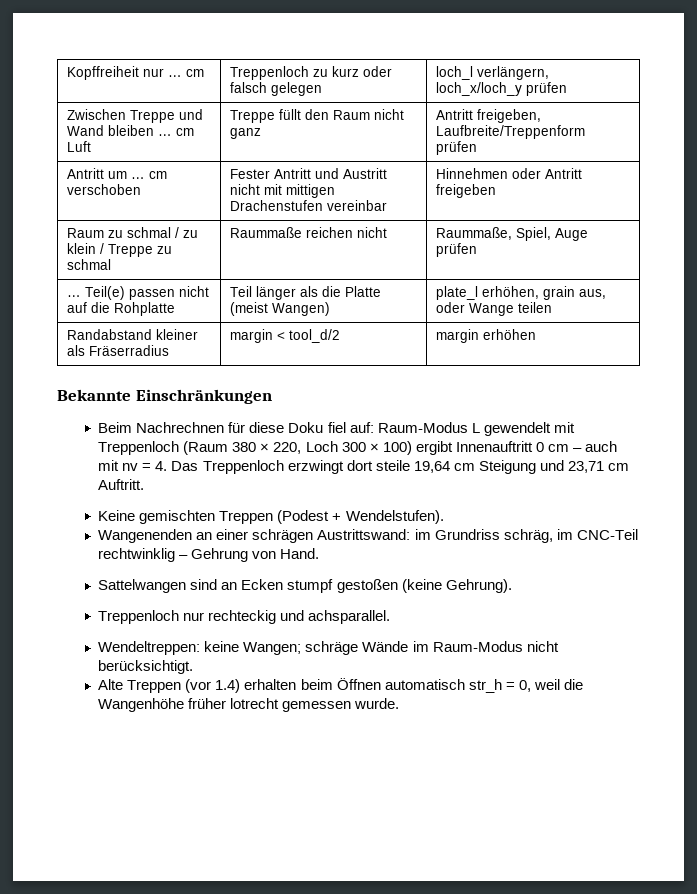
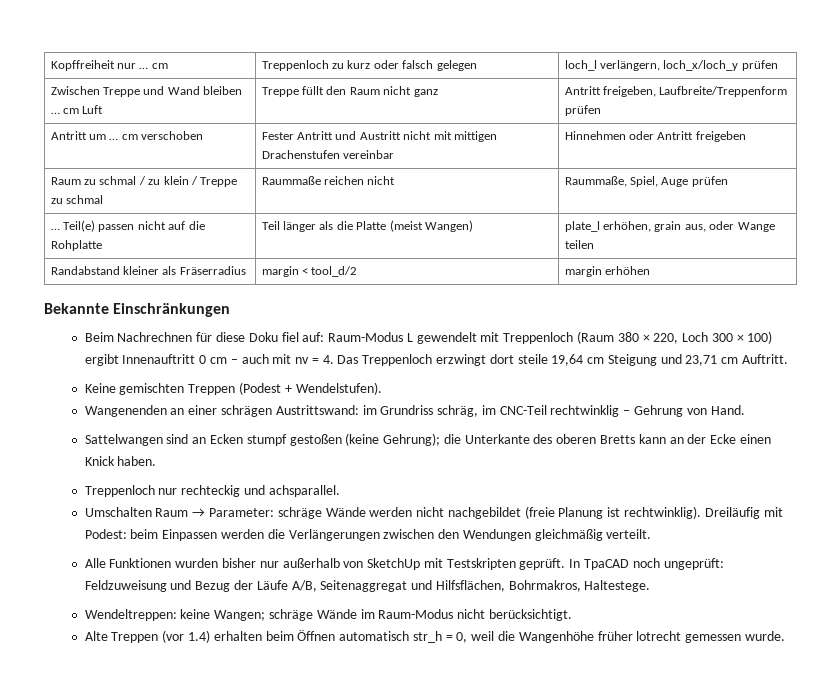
- Sattelwangen sind an Ecken stumpf gestoßen (keine Gehrung).
+ Sattelwangen sind an Ecken stumpf gestoßen (keine Gehrung); die Unterkante des oberen Bretts kann an der Ecke einen Knick haben.
+ Umschalten Raum → Parameter: schräge Wände werden nicht nachgebildet (freie Planung ist rechtwinklig). Dreiläufig mit Podest: beim Einpassen werden die Verlängerungen zwischen den Wendungen gleichmäßig verteilt.
+ Alle Funktionen wurden bisher nur außerhalb von SketchUp mit Testskripten geprüft. In TpaCAD noch ungeprüft: Feldzuweisung und Bezug der Läufe A/B, Seitenaggregat und Hilfsflächen, Bohrmakros, Haltestege.

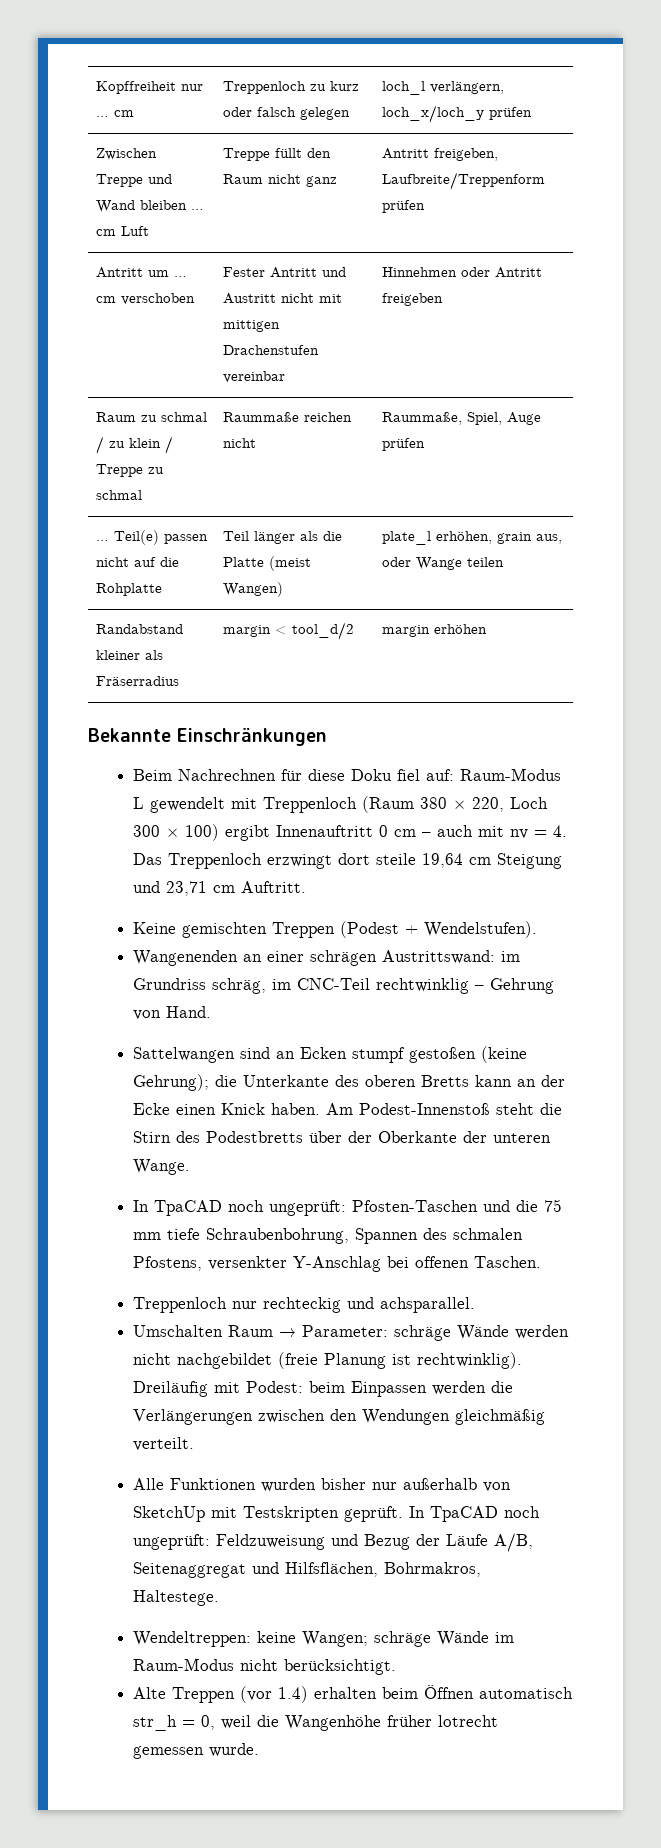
+ Am Podest-Innenstoß steht die Stirn des Podestbretts über der Oberkante der unteren Wange.
+ In TpaCAD noch ungeprüft: Pfosten-Taschen und die 75 mm tiefe Schraubenbohrung, Spannen des schmalen Pfostens, versenkter Y-Anschlag bei offenen Taschen.

